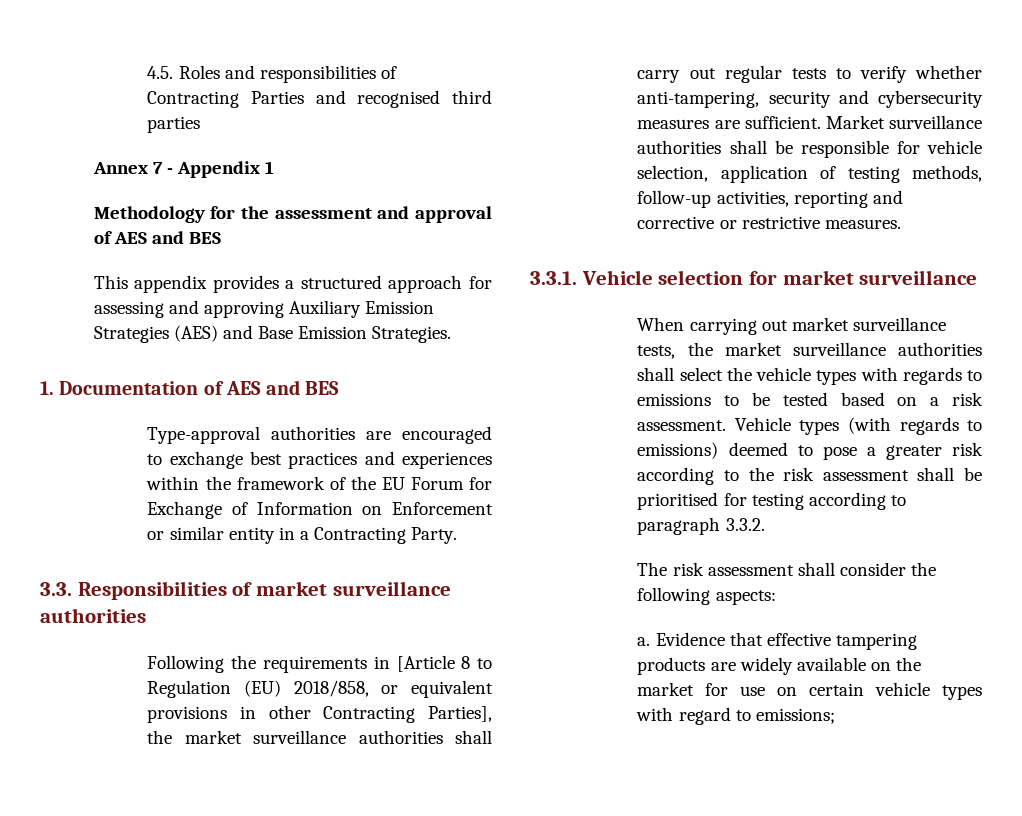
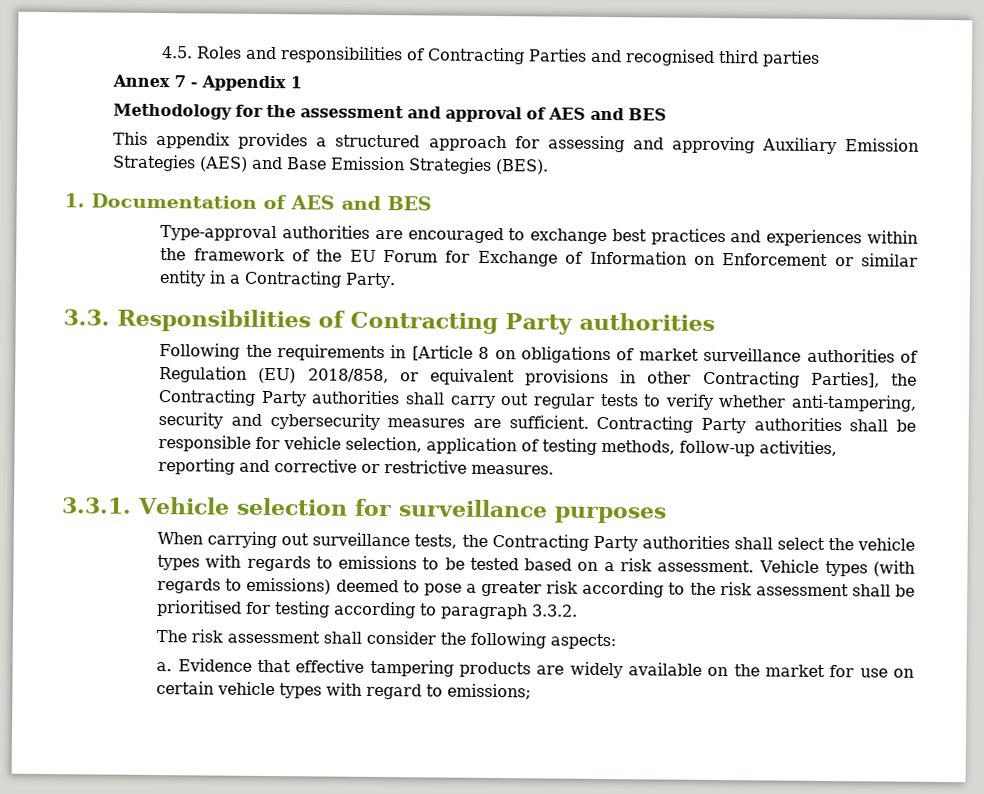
- This appendix provides a structured approach for assessing and approving Auxiliary Emission Strategies (AES) and Base Emission Strategies.
+ This appendix provides a structured approach for assessing and approving Auxiliary Emission Strategies (AES) and Base Emission Strategies (BES).
- 3.3. Responsibilities of market surveillance authorities
+ 3.3. Responsibilities of Contracting Party authorities
- Following the requirements in [Article 8 to Regulation (EU) 2018/858, or equivalent provisions in other Contracting Parties], the market surveillance authorities shall carry out regular tests to verify whether anti-tampering, security and cybersecurity measures are sufficient.
+ Following the requirements in [Article 8 on obligations of market surveillance authorities of Regulation (EU) 2018/858, or equivalent provisions in other Contracting Parties], the Contracting Party authorities shall carry out regular tests to verify whether anti-tampering, security and cybersecurity measures are sufficient.
- Market surveillance authorities shall be responsible for vehicle selection, application of testing methods, follow-up activities, reporting and corrective or restrictive measures.
+ Contracting Party authorities shall be responsible for vehicle selection, application of testing methods, follow-up activities, reporting and corrective or restrictive measures.
- 3.3.1. Vehicle selection for market surveillance
+ 3.3.1. Vehicle selection for surveillance purposes
- When carrying out market surveillance tests, the market surveillance authorities shall select the vehicle types with regards to emissions to be tested based on a risk assessment.
+ When carrying out surveillance tests, the Contracting Party authorities shall select the vehicle types with regards to emissions to be tested based on a risk assessment.

